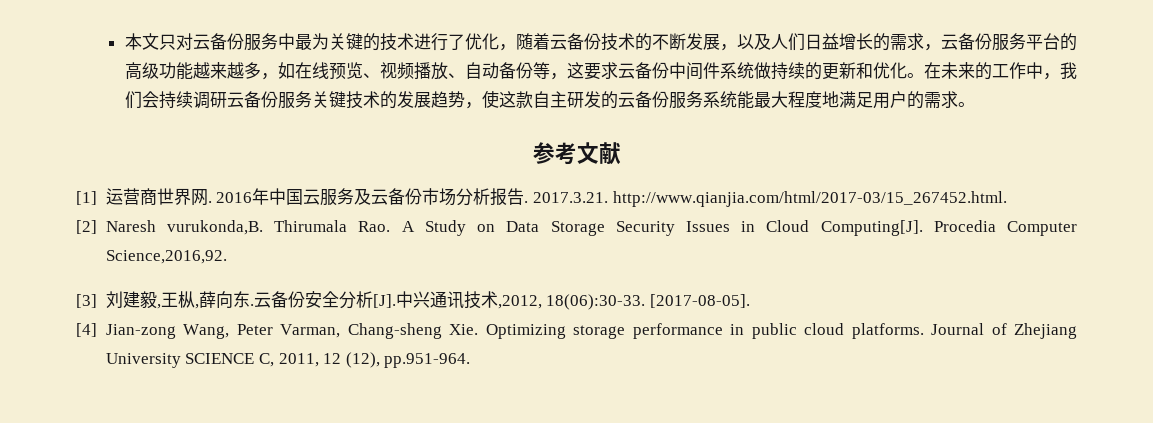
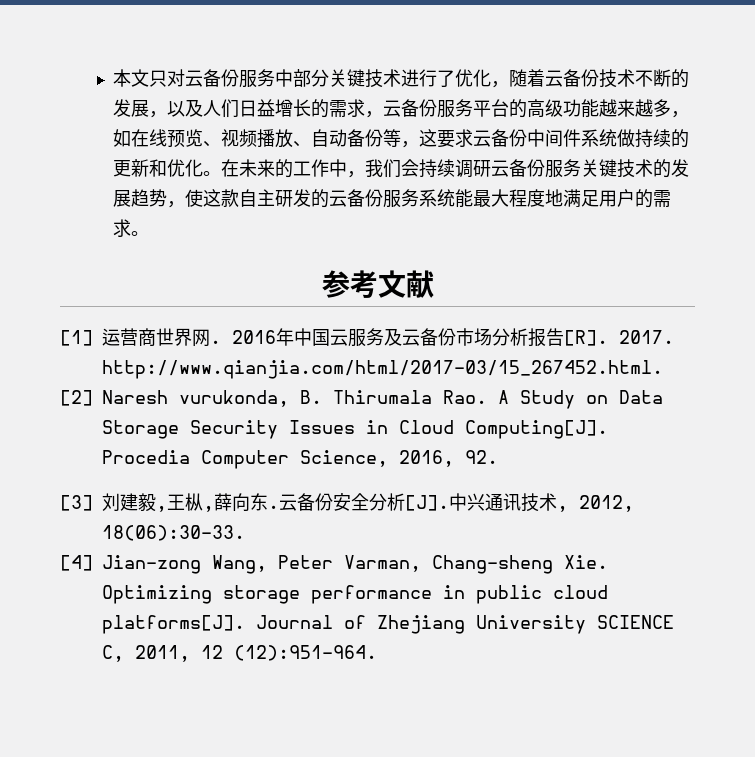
- 本文只对云备份服务中最为关键的技术进行了优化，随着云备份技术的不断发展，以及人们日益增长的需求，云备份服务平台的高级功能越来越多，如在线预览、视频播放、自动备份等，这要求云备份中间件系统做持续的更新和优化。
+ 本文只对云备份服务中部分关键技术进行了优化，随着云备份技术不断的发展，以及人们日益增长的需求，云备份服务平台的高级功能越来越多，如在线预览、视频播放、自动备份等，这要求云备份中间件系统做持续的更新和优化。
- 2016年中国云服务及云备份市场分析报告. 2017.3.21. http://www.qianjia.com/html/2017-03/15_267452.html.
+ 2016年中国云服务及云备份市场分析报告[R]. 2017. http://www.qianjia.com/html/2017-03/15_267452.html.
- [2] Naresh vurukonda,B. Thirumala Rao. A Study on Data Storage Security Issues in Cloud Computing[J].
+ [2] Naresh vurukonda, B. Thirumala Rao. A Study on Data Storage Security Issues in Cloud Computing[J].
- Procedia Computer Science,2016,92.
+ Procedia Computer Science, 2016, 92.
- 云备份安全分析[J].中兴通讯技术,2012, 18(06):30-33. [2017-08-05].
+ 云备份安全分析[J].中兴通讯技术, 2012, 18(06):30-33.
- [4] Jian-zong Wang, Peter Varman, Chang-sheng Xie. Optimizing storage performance in public cloud platforms.
+ [4] Jian-zong Wang, Peter Varman, Chang-sheng Xie. Optimizing storage performance in public cloud platforms[J].
- Journal of Zhejiang University SCIENCE C, 2011, 12 (12), pp.951-964.
+ Journal of Zhejiang University SCIENCE C, 2011, 12 (12):951-964.

